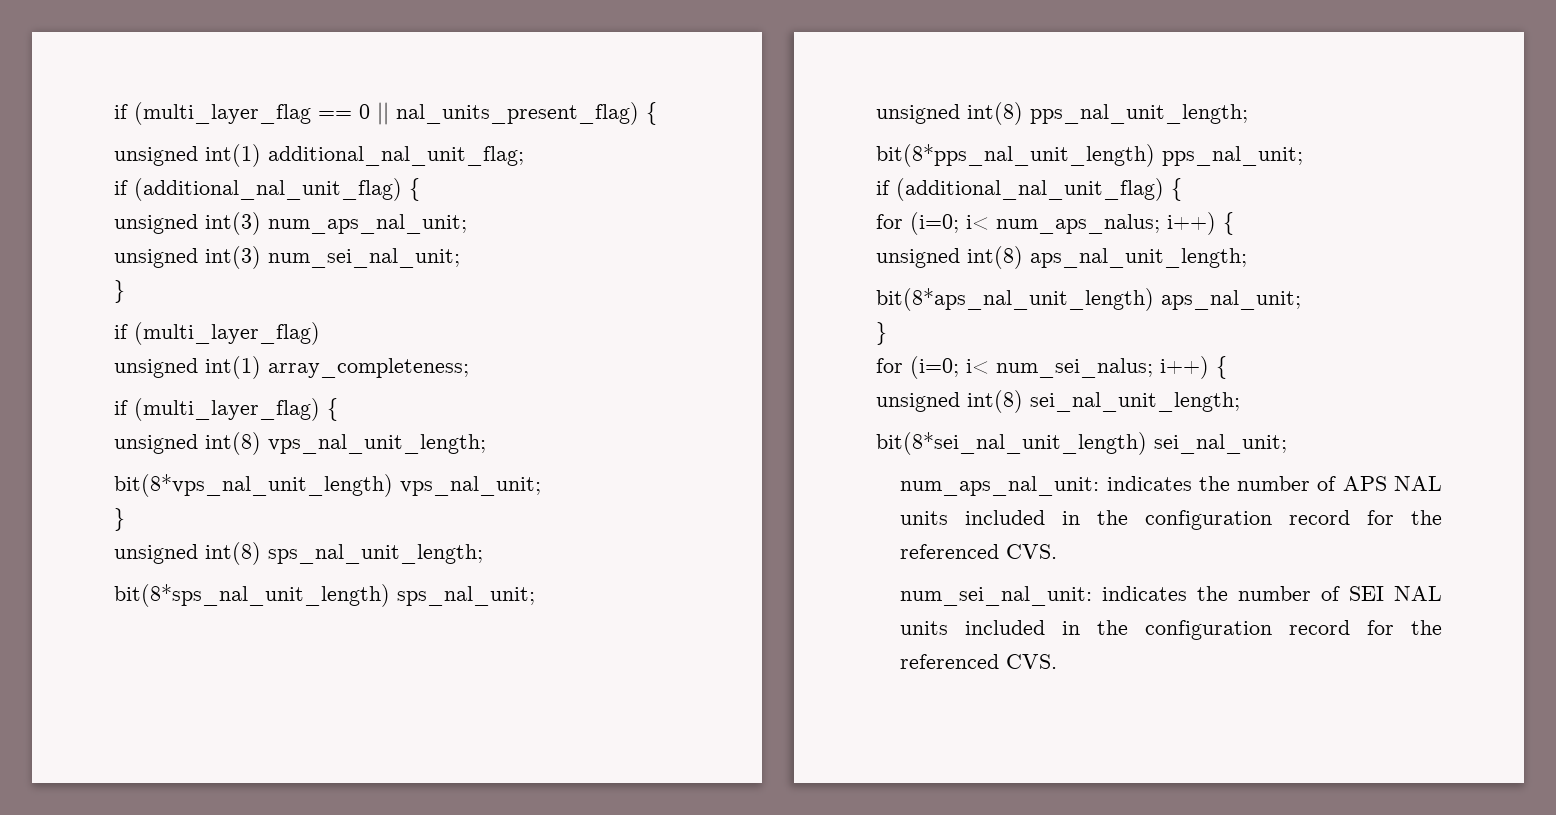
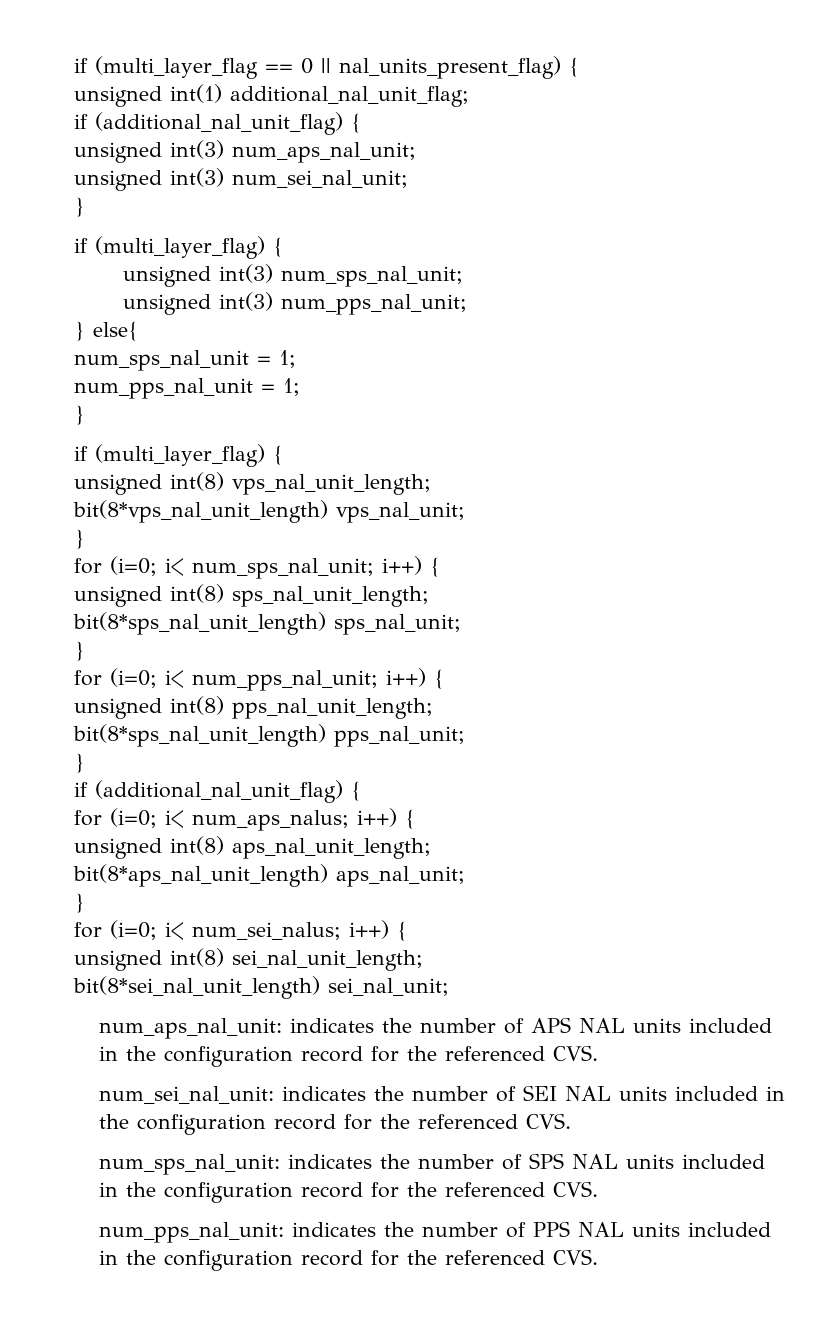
  unsigned int(3) num_sei_nal_unit;
  }
- if (multi_layer_flag)
- unsigned int(1) array_completeness;
+ if (multi_layer_flag) {
+ unsigned int(3) num_sps_nal_unit;
+ unsigned int(3) num_pps_nal_unit;
+ } else{
+ num_sps_nal_unit = 1;
+ num_pps_nal_unit = 1;
+ }
+ for (i=0; i< num_sps_nal_unit; i++) {
  bit(8*sps_nal_unit_length) sps_nal_unit;
+ }
+ for (i=0; i< num_pps_nal_unit; i++) {
- bit(8*pps_nal_unit_length) pps_nal_unit;
+ bit(8*sps_nal_unit_length) pps_nal_unit;
+ }
+ num_sps_nal_unit: indicates the number of SPS NAL units included in the configuration record for the referenced CVS.
+ num_pps_nal_unit: indicates the number of PPS NAL units included in the configuration record for the referenced CVS.

